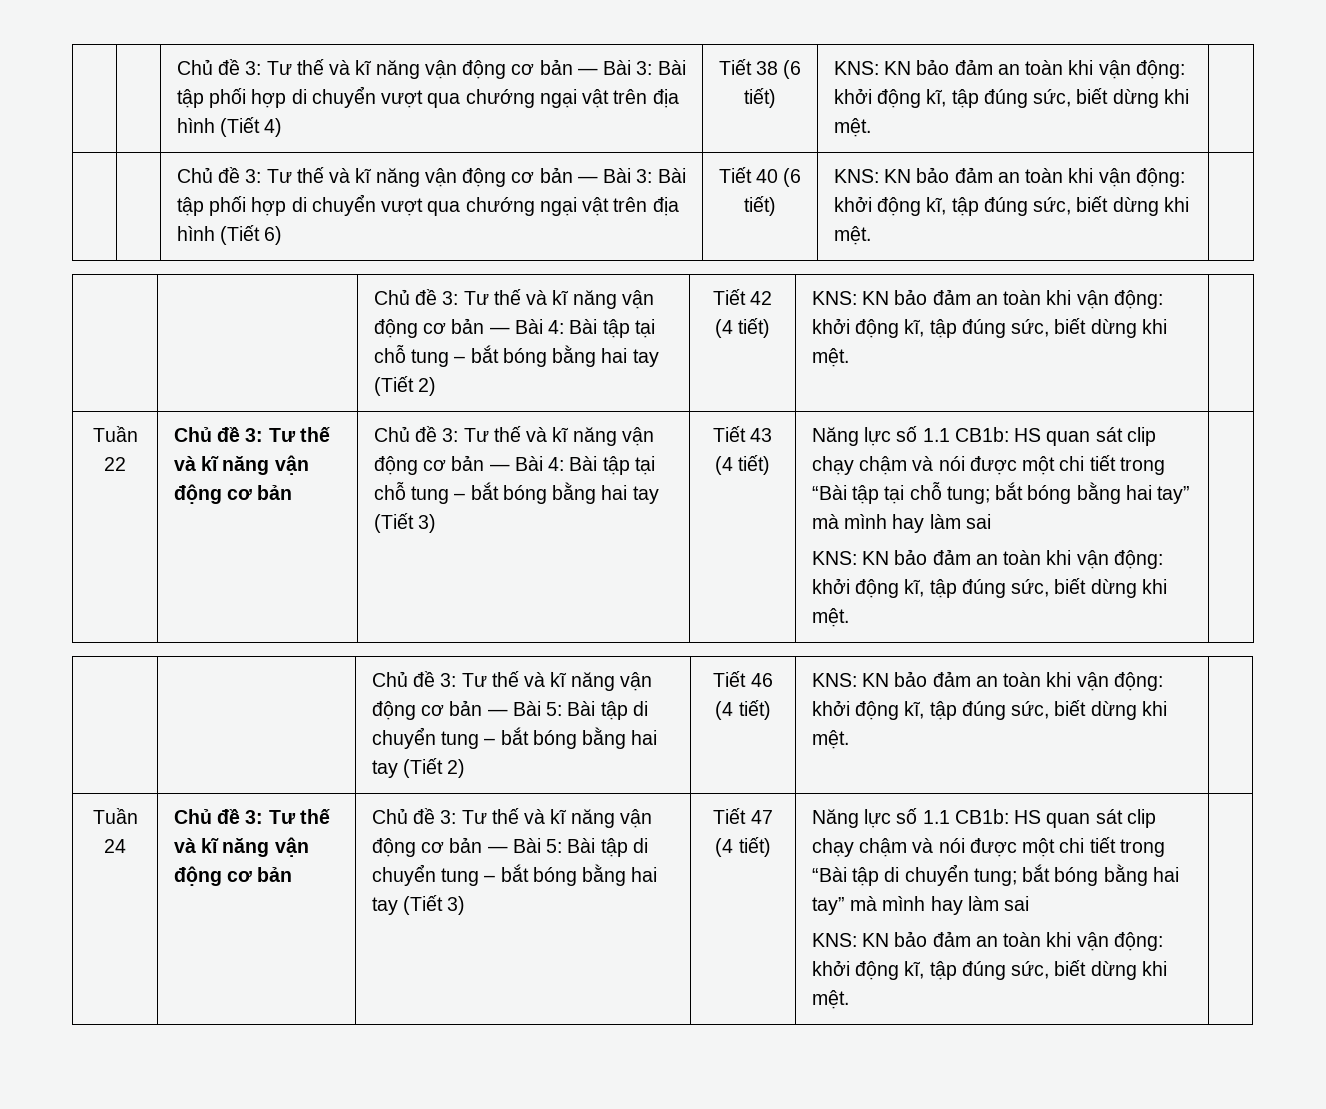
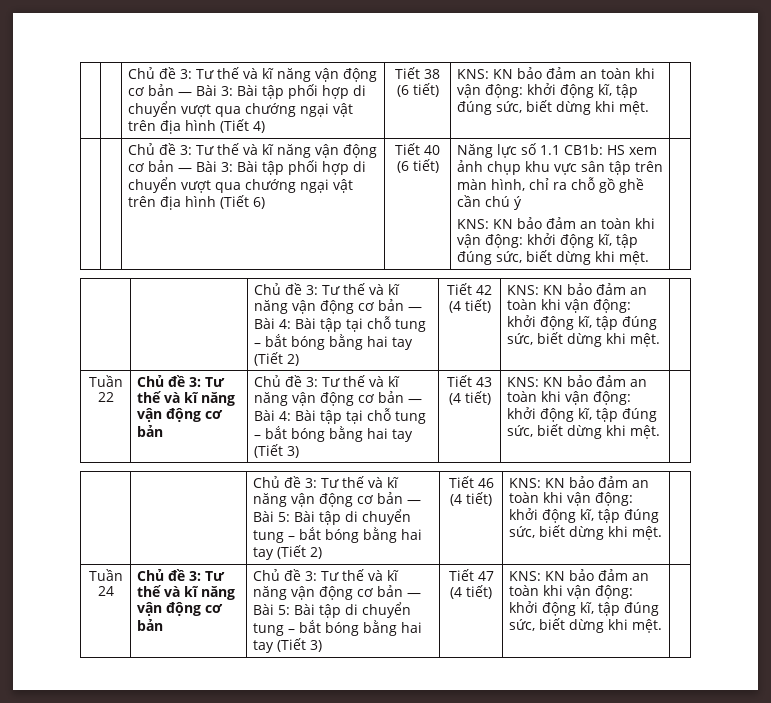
+ Năng lực số 1.1 CB1b: HS xem ảnh chụp khu vực sân tập trên màn hình, chỉ ra chỗ gồ ghề cần chú ý
- Năng lực số 1.1 CB1b: HS quan sát clip chạy chậm và nói được một chi tiết trong “Bài tập tại chỗ tung; bắt bóng bằng hai tay” mà mình hay làm sai
- Năng lực số 1.1 CB1b: HS quan sát clip chạy chậm và nói được một chi tiết trong “Bài tập di chuyển tung; bắt bóng bằng hai tay” mà mình hay làm sai

